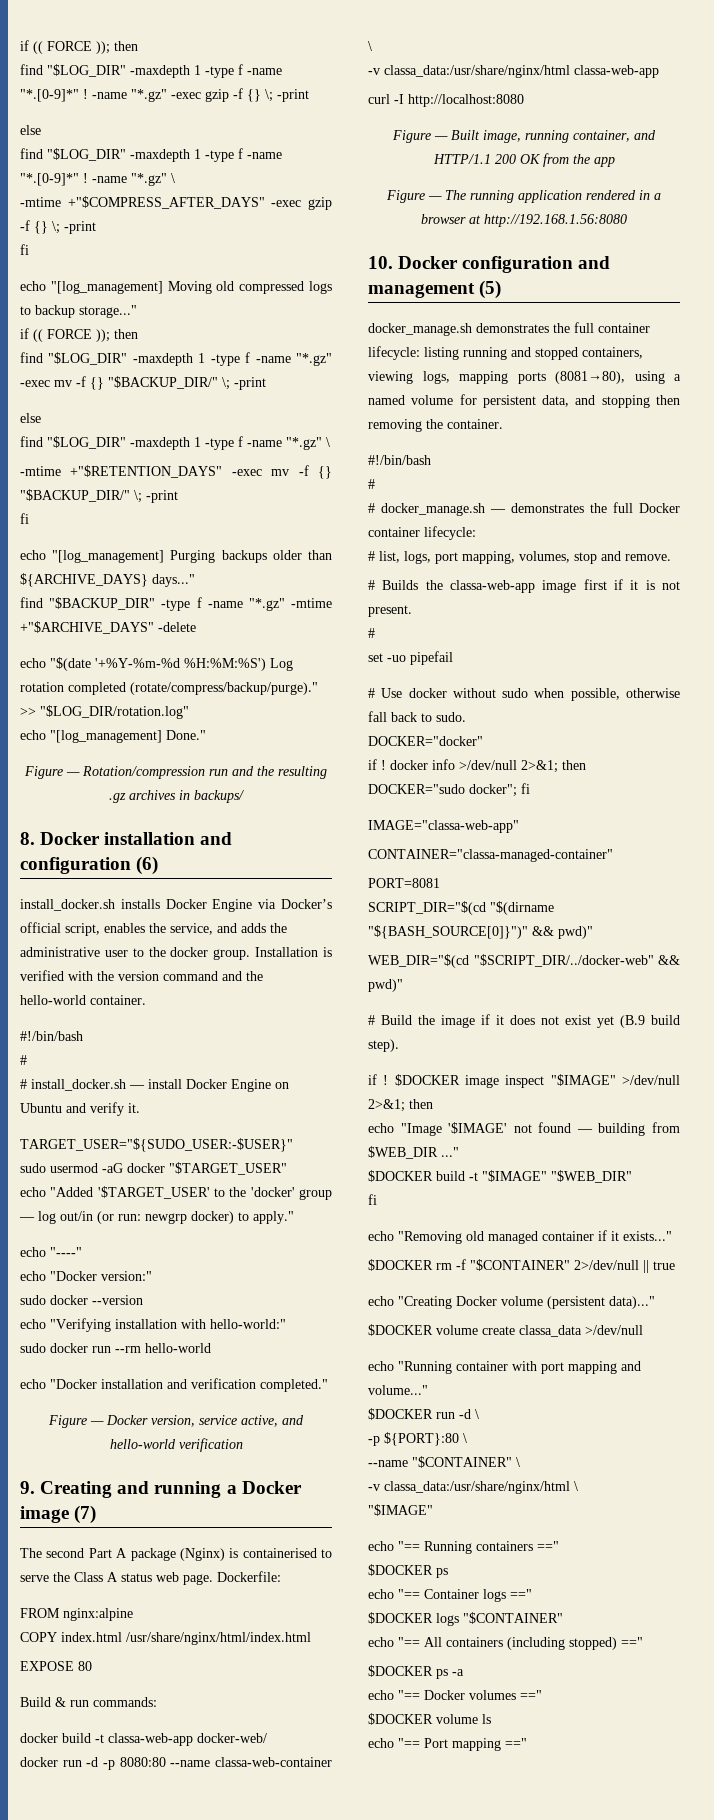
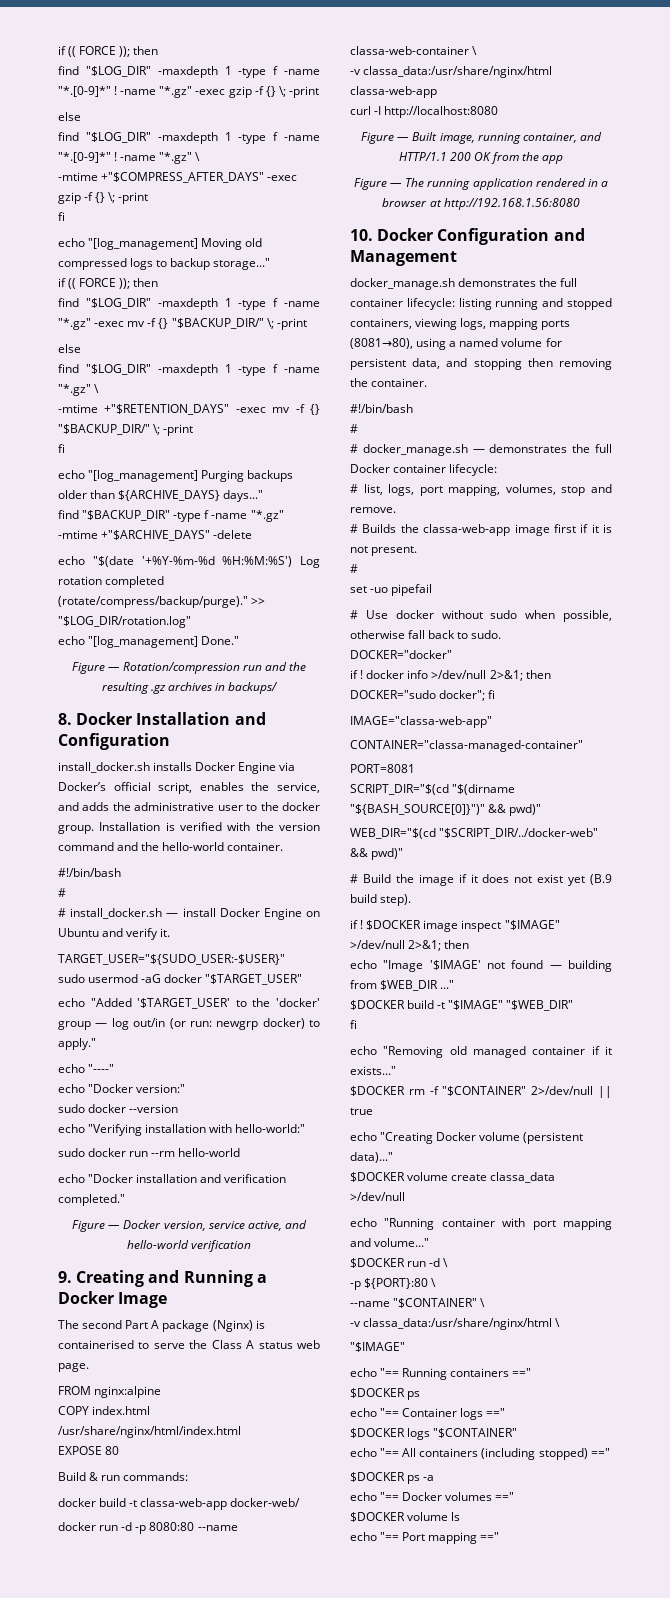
- 8. Docker installation and configuration (6)
+ 8. Docker Installation and Configuration
- 9. Creating and running a Docker image (7)
+ 9. Creating and Running a Docker Image
- Dockerfile:
- 10. Docker configuration and management (5)
+ 10. Docker Configuration and Management

